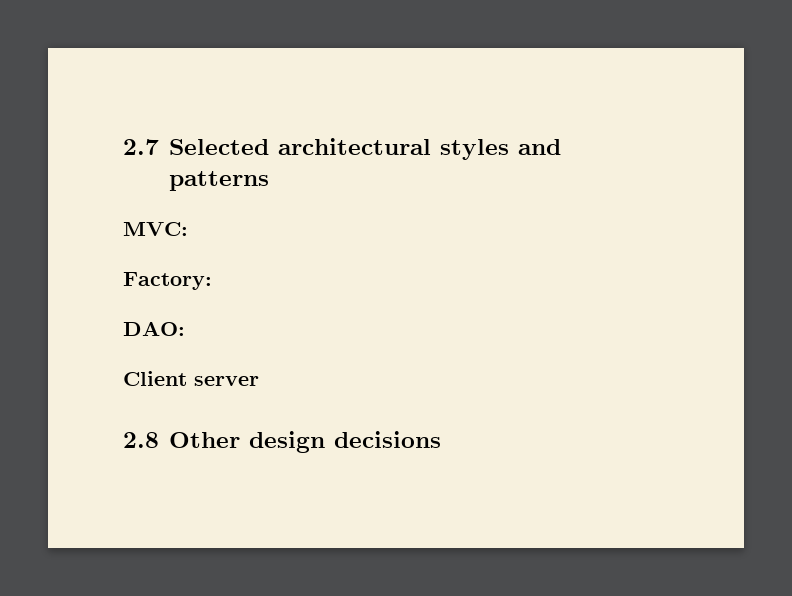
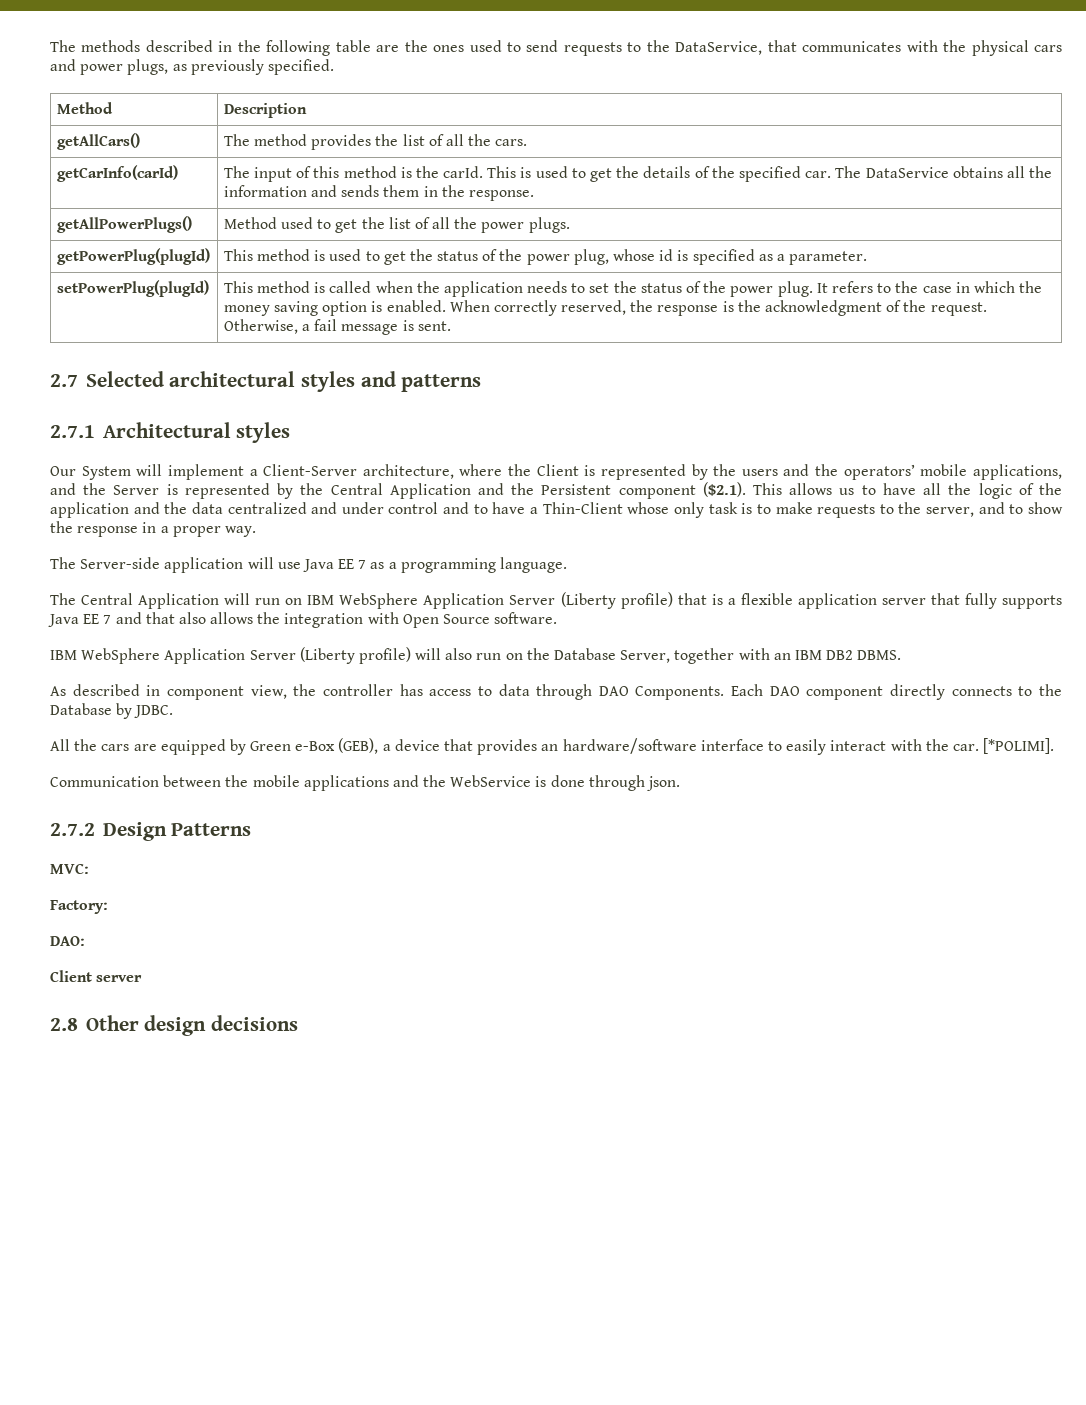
+ The methods described in the following table are the ones used to send requests to the DataService, that communicates with the physical cars and power plugs, as previously specified.
+ Method | Description
+ getAllCars() | The method provides the list of all the cars.
+ getCarInfo(carId) | The input of this method is the carId. This is used to get the details of the specified car. The DataService obtains all the information and sends them in the response.
+ getAllPowerPlugs() | Method used to get the list of all the power plugs.
+ getPowerPlug(plugId) | This method is used to get the status of the power plug, whose id is specified as a parameter.
+ setPowerPlug(plugId) | This method is called when the application needs to set the status of the power plug. It refers to the case in which the money saving option is enabled. When correctly reserved, the response is the acknowledgment of the request. Otherwise, a fail message is sent.
+ 2.7.1 Architectural styles
+ Our System will implement a Client-Server architecture, where the Client is represented by the users and the operators’ mobile applications, and the Server is represented by the Central Application and the Persistent component ($2.1). This allows us to have all the logic of the application and the data centralized and under control and to have a Thin-Client whose only task is to make requests to the server, and to show the response in a proper way.
+ The Server-side application will use Java EE 7 as a programming language.
+ The Central Application will run on IBM WebSphere Application Server (Liberty profile) that is a flexible application server that fully supports Java EE 7 and that also allows the integration with Open Source software.
+ IBM WebSphere Application Server (Liberty profile) will also run on the Database Server, together with an IBM DB2 DBMS.
+ As described in component view, the controller has access to data through DAO Components. Each DAO component directly connects to the Database by JDBC.
+ All the cars are equipped by Green e-Box (GEB), a device that provides an hardware/software interface to easily interact with the car. [*POLIMI].
+ Communication between the mobile applications and the WebService is done through json.
+ 2.7.2 Design Patterns

